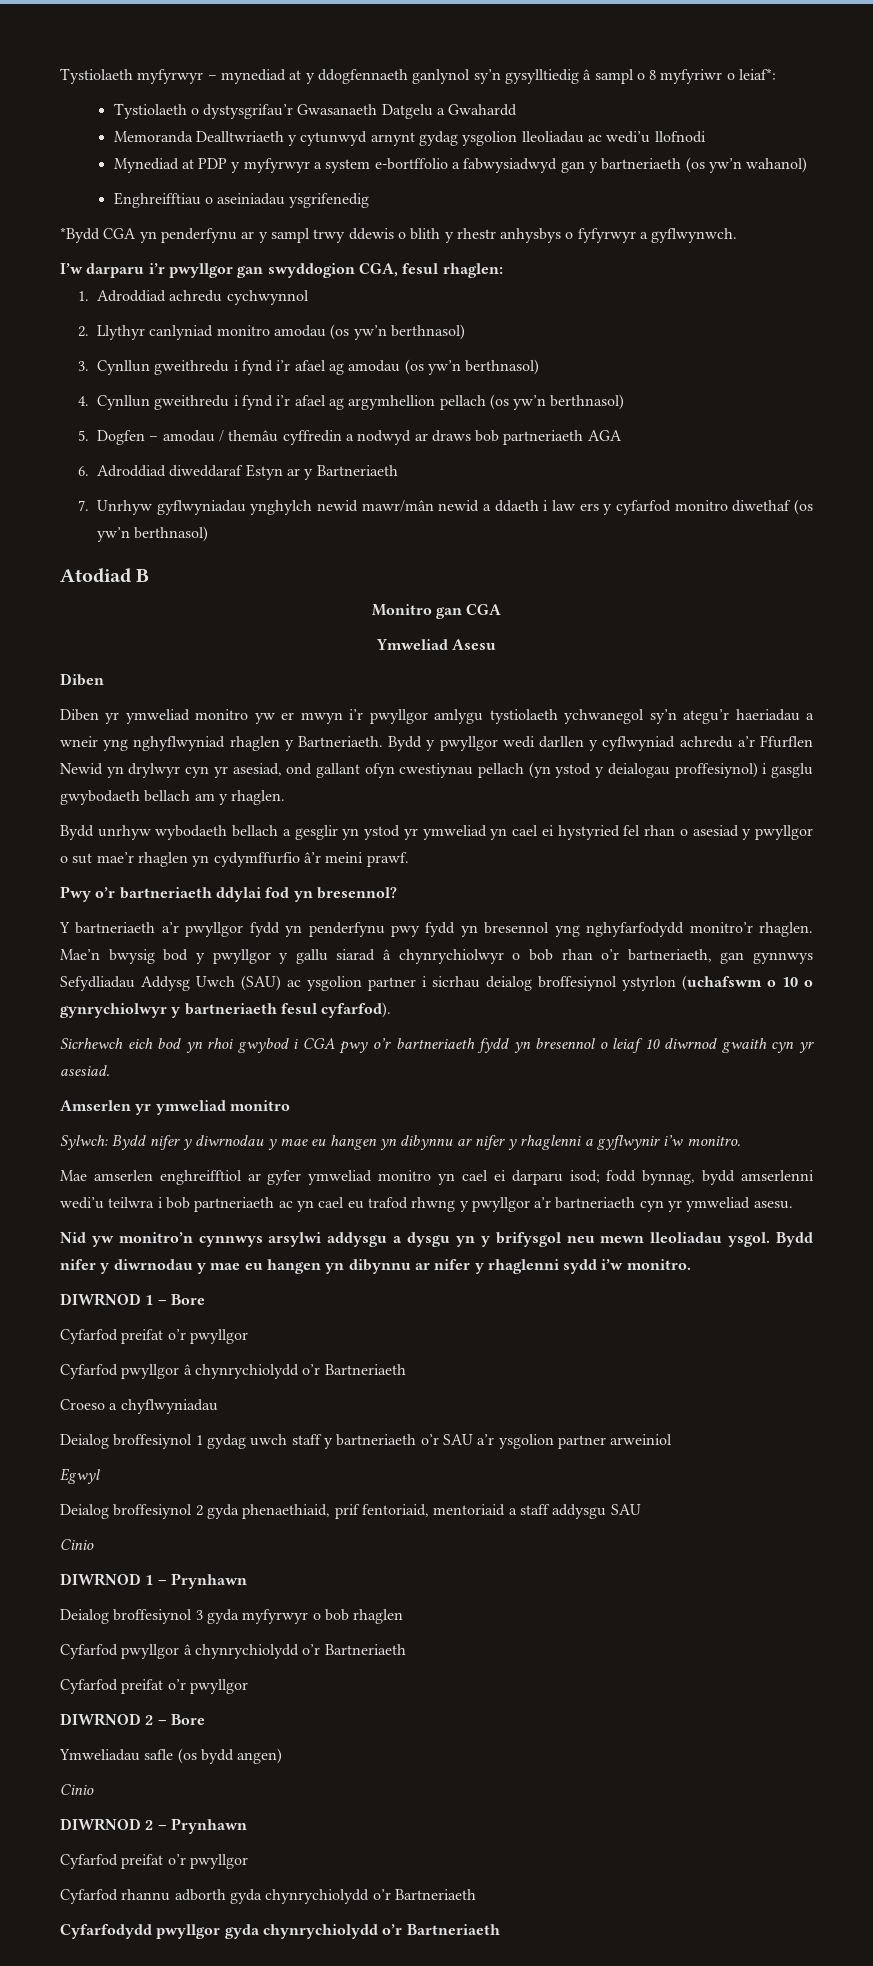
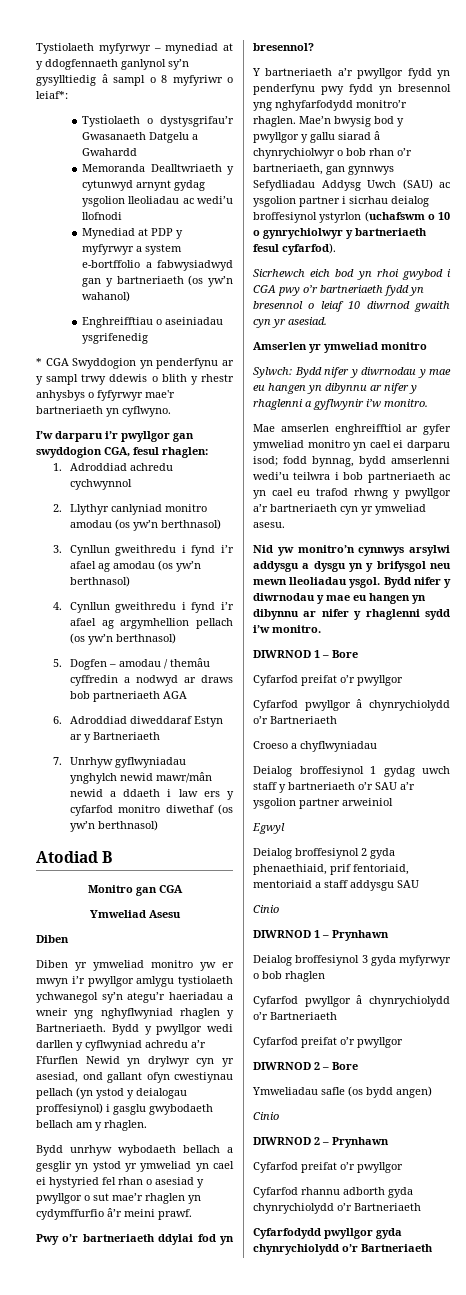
- *Bydd CGA yn penderfynu ar y sampl trwy ddewis o blith y rhestr anhysbys o fyfyrwyr a gyflwynwch.
+ * CGA Swyddogion yn penderfynu ar y sampl trwy ddewis o blith y rhestr anhysbys o fyfyrwyr mae'r bartneriaeth yn cyflwyno.

